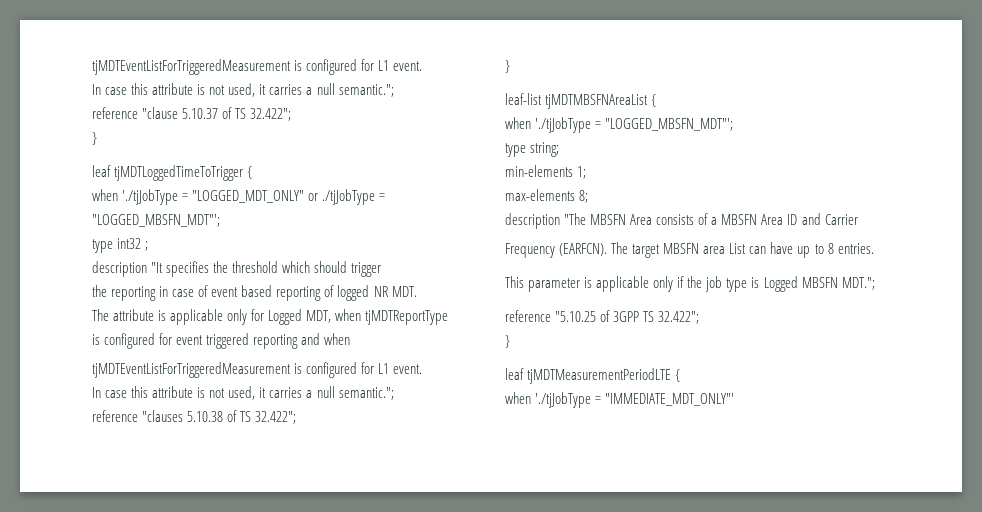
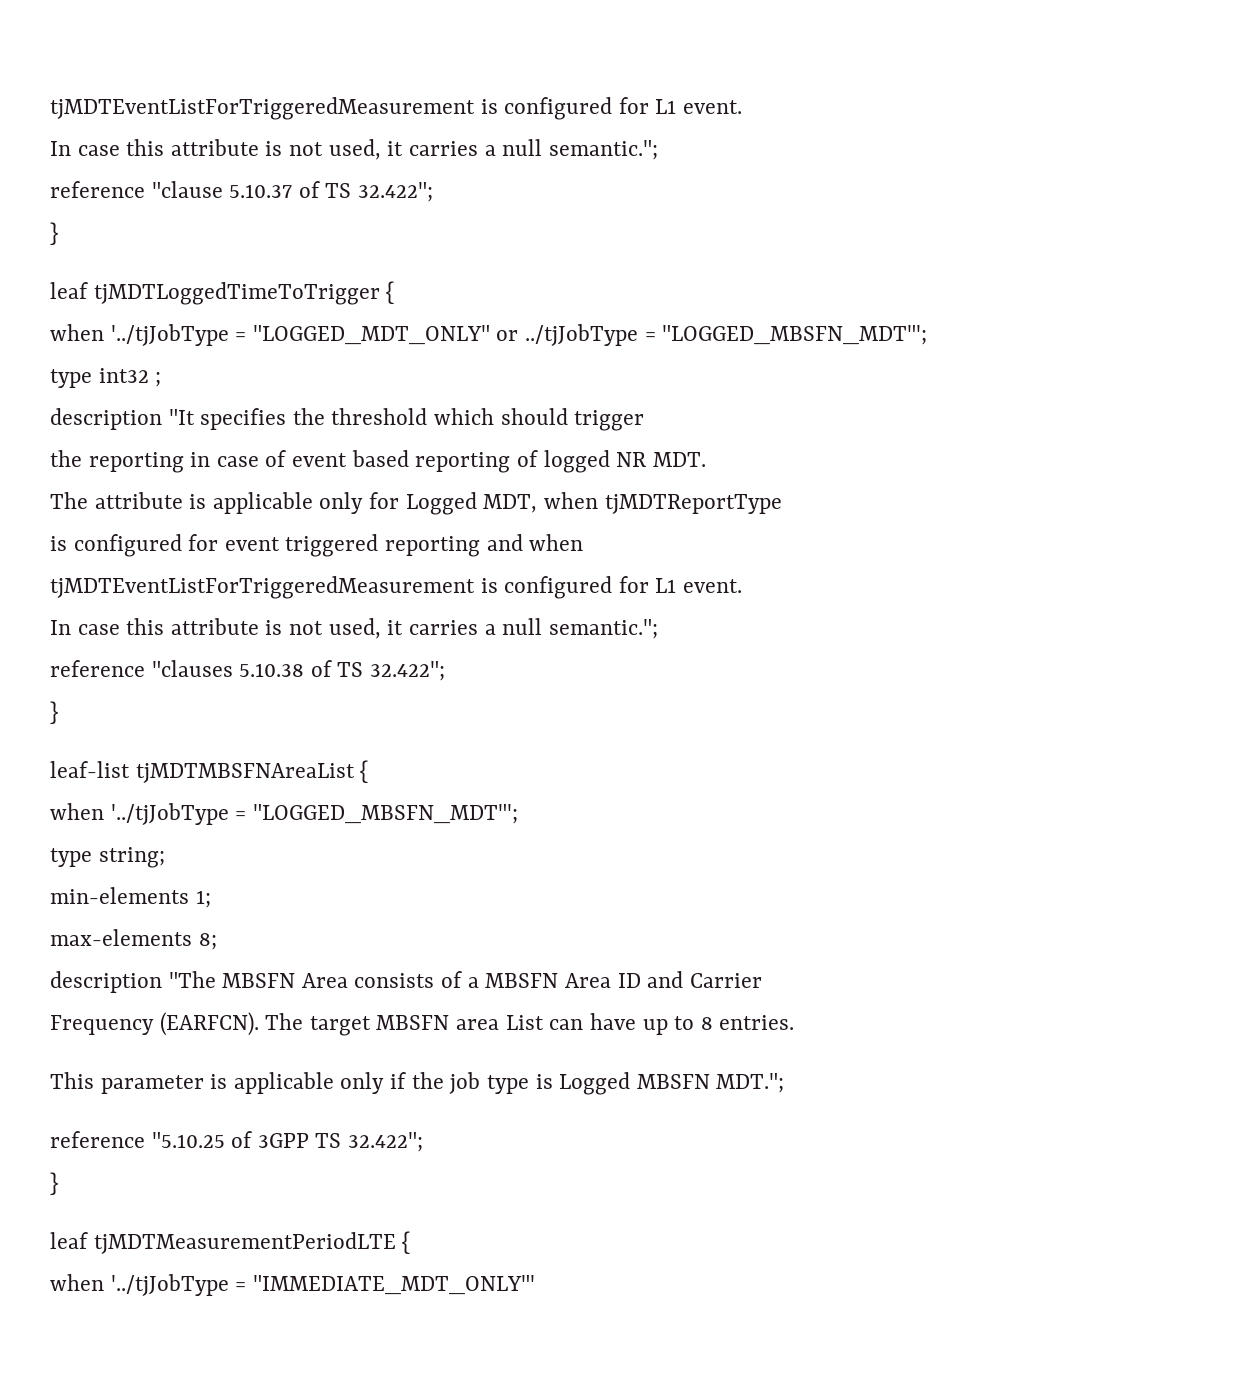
- when './tjJobType = "LOGGED_MDT_ONLY" or ./tjJobType = "LOGGED_MBSFN_MDT"';
+ when '../tjJobType = "LOGGED_MDT_ONLY" or ../tjJobType = "LOGGED_MBSFN_MDT"';
- when './tjJobType = "LOGGED_MBSFN_MDT"';
+ when '../tjJobType = "LOGGED_MBSFN_MDT"';
- when './tjJobType = "IMMEDIATE_MDT_ONLY"'
+ when '../tjJobType = "IMMEDIATE_MDT_ONLY"'

